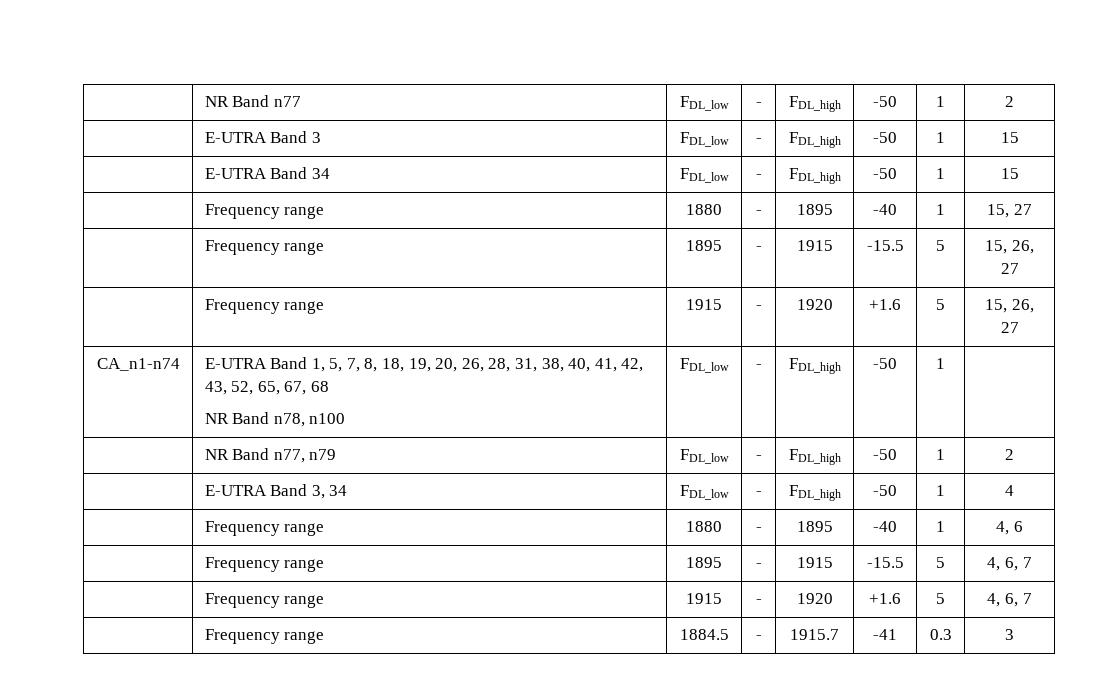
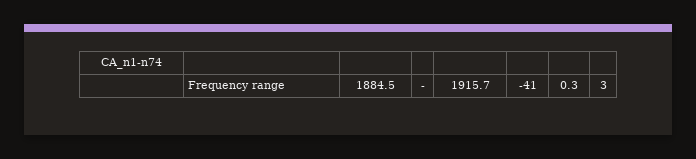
- | NR Band n77 | FDL_low | - | FDL_high | -50 | 1 | 2
- | E-UTRA Band 3 | FDL_low | - | FDL_high | -50 | 1 | 15
- | E-UTRA Band 34 | FDL_low | - | FDL_high | -50 | 1 | 15
- | Frequency range | 1880 | - | 1895 | -40 | 1 | 15, 27
- | Frequency range | 1895 | - | 1915 | -15.5 | 5 | 15, 26, 27
- | Frequency range | 1915 | - | 1920 | +1.6 | 5 | 15, 26, 27
- CA_n1-n74 | E-UTRA Band 1, 5, 7, 8, 18, 19, 20, 26, 28, 31, 38, 40, 41, 42, 43, 52, 65, 67, 68
- NR Band n78, n100 | FDL_low | - | FDL_high | -50 | 1 |
- | NR Band n77, n79 | FDL_low | - | FDL_high | -50 | 1 | 2
- | E-UTRA Band 3, 34 | FDL_low | - | FDL_high | -50 | 1 | 4
- | Frequency range | 1880 | - | 1895 | -40 | 1 | 4, 6
- | Frequency range | 1895 | - | 1915 | -15.5 | 5 | 4, 6, 7
- | Frequency range | 1915 | - | 1920 | +1.6 | 5 | 4, 6, 7
+ CA_n1-n74 | | | | | | |

